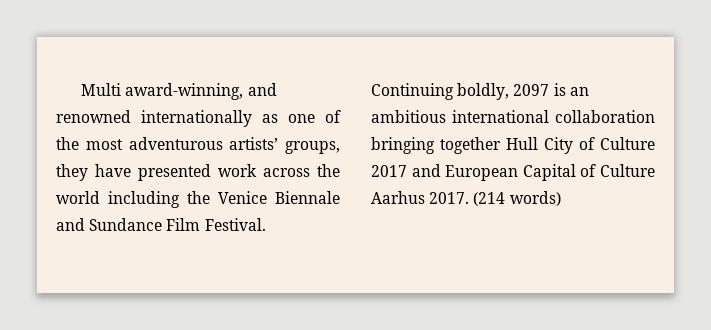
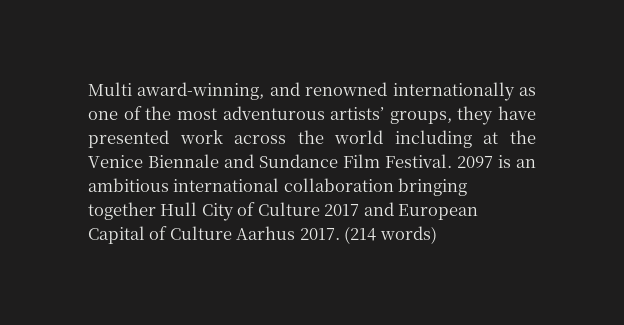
- Multi award-winning, and renowned internationally as one of the most adventurous artists’ groups, they have presented work across the world including the Venice Biennale and Sundance Film Festival.
+ Multi award-winning, and renowned internationally as one of the most adventurous artists’ groups, they have presented work across the world including at the Venice Biennale and Sundance Film Festival.
- Continuing boldly, 2097 is an ambitious international collaboration bringing together Hull City of Culture 2017 and European Capital of Culture Aarhus 2017.
+ 2097 is an ambitious international collaboration bringing together Hull City of Culture 2017 and European Capital of Culture Aarhus 2017.

